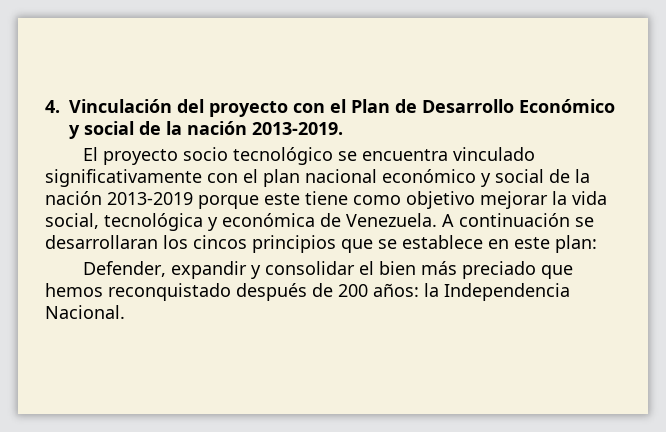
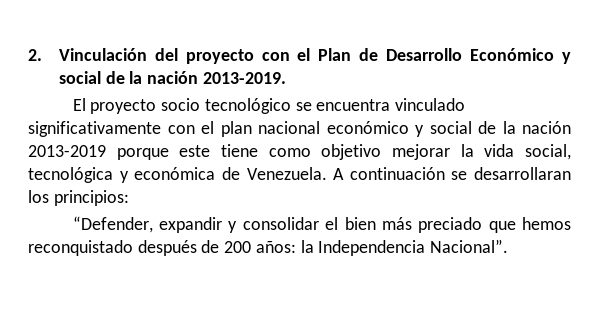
- 4. Vinculación del proyecto con el Plan de Desarrollo Económico y social de la nación 2013-2019.
+ 2. Vinculación del proyecto con el Plan de Desarrollo Económico y social de la nación 2013-2019.
- A continuación se desarrollaran los cincos principios que se establece en este plan:
- Defender, expandir y consolidar el bien más preciado que hemos reconquistado después de 200 años: la Independencia Nacional.
+ A continuación se desarrollaran los principios:
+ “Defender, expandir y consolidar el bien más preciado que hemos reconquistado después de 200 años: la Independencia Nacional”.

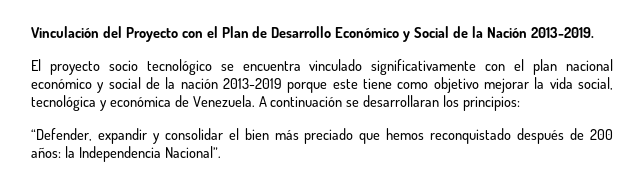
- 2. Vinculación del proyecto con el Plan de Desarrollo Económico y social de la nación 2013-2019.
+ Vinculación del Proyecto con el Plan de Desarrollo Económico y Social de la Nación 2013-2019.

